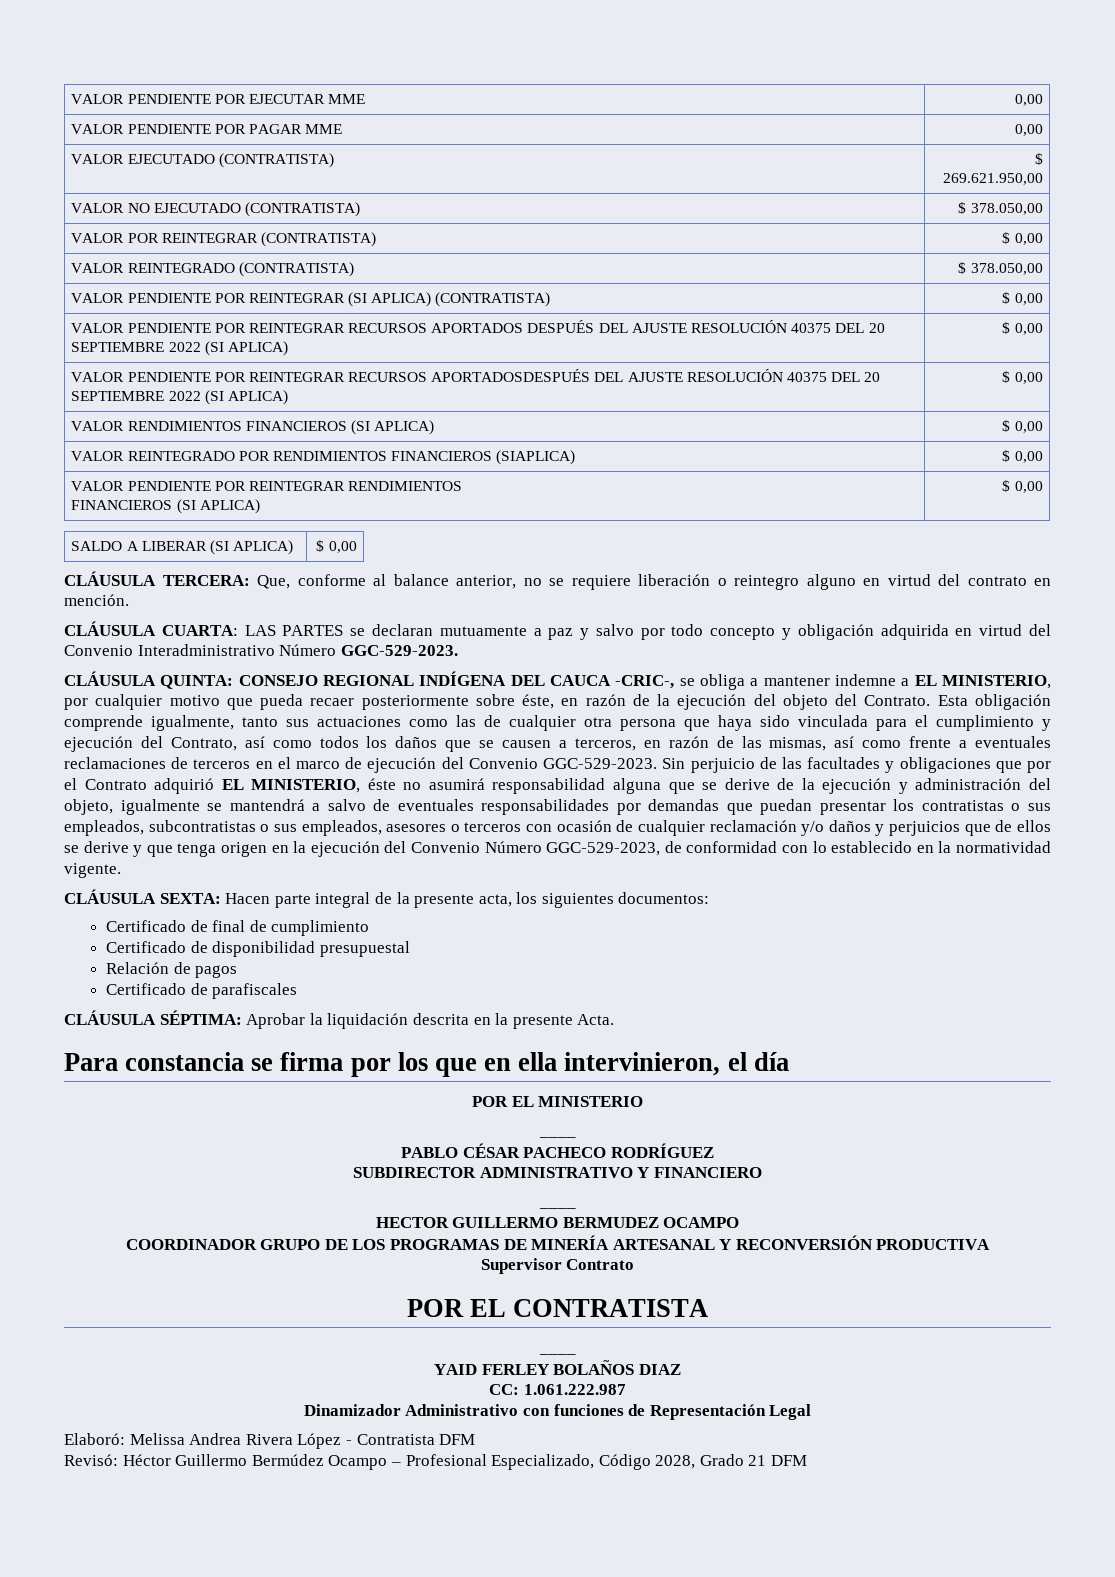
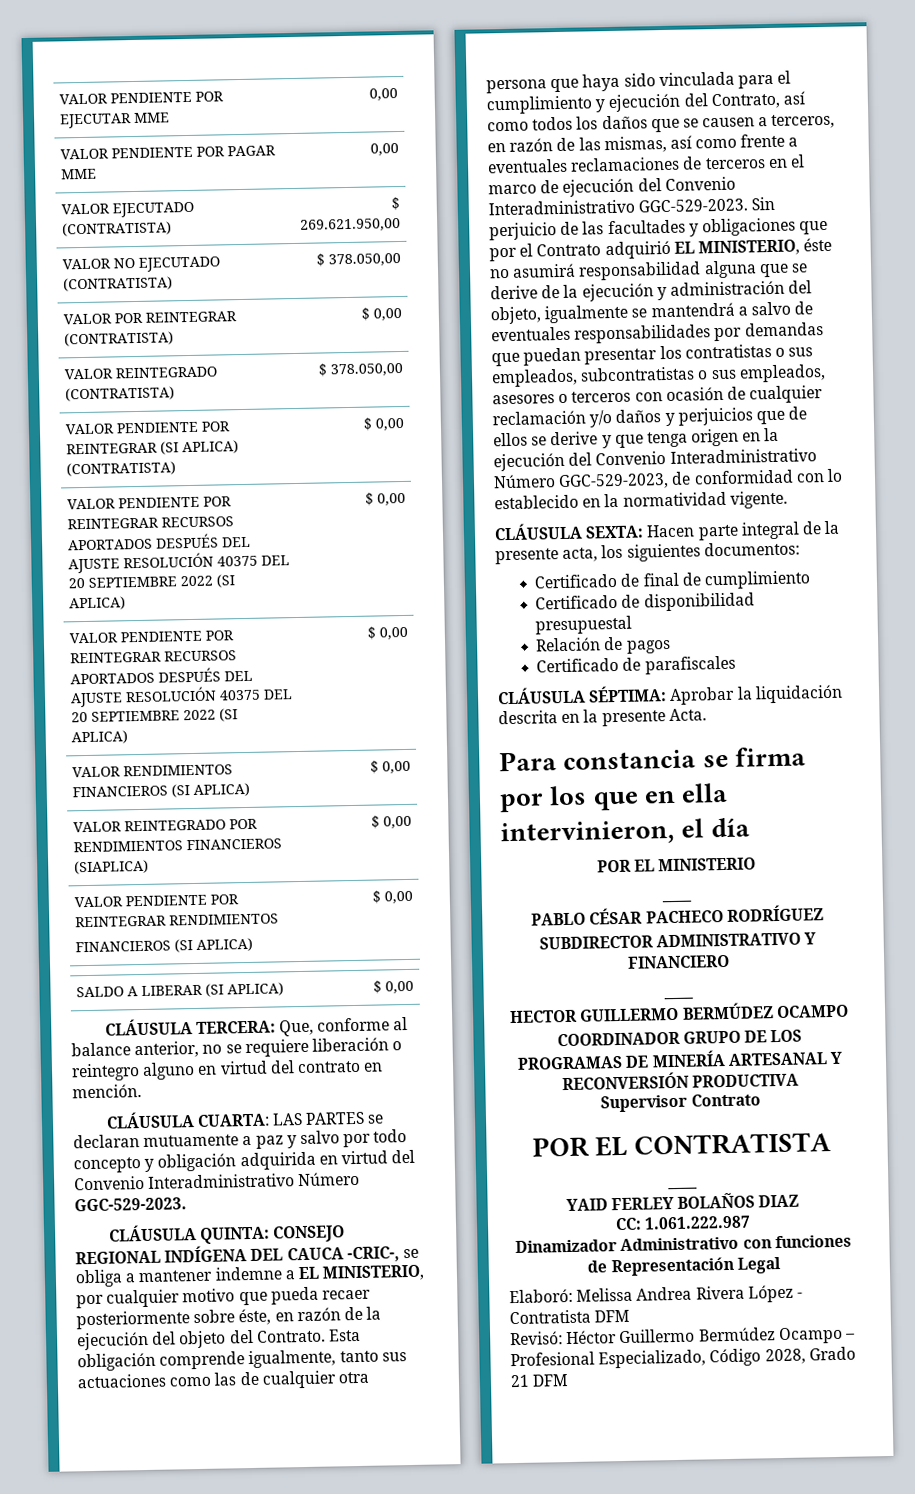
  VALOR PENDIENTE POR REINTEGRAR (SI APLICA) (CONTRATISTA) | $ 0,00
  VALOR PENDIENTE POR REINTEGRAR RECURSOS APORTADOS DESPUÉS DEL AJUSTE RESOLUCIÓN 40375 DEL 20 SEPTIEMBRE 2022 (SI APLICA) | $ 0,00
- VALOR PENDIENTE POR REINTEGRAR RECURSOS APORTADOSDESPUÉS DEL AJUSTE RESOLUCIÓN 40375 DEL 20 SEPTIEMBRE 2022 (SI APLICA) | $ 0,00
+ VALOR PENDIENTE POR REINTEGRAR RECURSOS APORTADOS DESPUÉS DEL AJUSTE RESOLUCIÓN 40375 DEL 20 SEPTIEMBRE 2022 (SI APLICA) | $ 0,00
- Esta obligación comprende igualmente, tanto sus actuaciones como las de cualquier otra persona que haya sido vinculada para el cumplimiento y ejecución del Contrato, así como todos los daños que se causen a terceros, en razón de las mismas, así como frente a eventuales reclamaciones de terceros en el marco de ejecución del Convenio GGC-529-2023.
+ Esta obligación comprende igualmente, tanto sus actuaciones como las de cualquier otra persona que haya sido vinculada para el cumplimiento y ejecución del Contrato, así como todos los daños que se causen a terceros, en razón de las mismas, así como frente a eventuales reclamaciones de terceros en el marco de ejecución del Convenio Interadministrativo GGC-529-2023.
- Sin perjuicio de las facultades y obligaciones que por el Contrato adquirió EL MINISTERIO, éste no asumirá responsabilidad alguna que se derive de la ejecución y administración del objeto, igualmente se mantendrá a salvo de eventuales responsabilidades por demandas que puedan presentar los contratistas o sus empleados, subcontratistas o sus empleados, asesores o terceros con ocasión de cualquier reclamación y/o daños y perjuicios que de ellos se derive y que tenga origen en la ejecución del Convenio Número GGC-529-2023, de conformidad con lo establecido en la normatividad vigente.
+ Sin perjuicio de las facultades y obligaciones que por el Contrato adquirió EL MINISTERIO, éste no asumirá responsabilidad alguna que se derive de la ejecución y administración del objeto, igualmente se mantendrá a salvo de eventuales responsabilidades por demandas que puedan presentar los contratistas o sus empleados, subcontratistas o sus empleados, asesores o terceros con ocasión de cualquier reclamación y/o daños y perjuicios que de ellos se derive y que tenga origen en la ejecución del Convenio Interadministrativo Número GGC-529-2023, de conformidad con lo establecido en la normatividad vigente.
- HECTOR GUILLERMO BERMUDEZ OCAMPO
+ HECTOR GUILLERMO BERMÚDEZ OCAMPO

